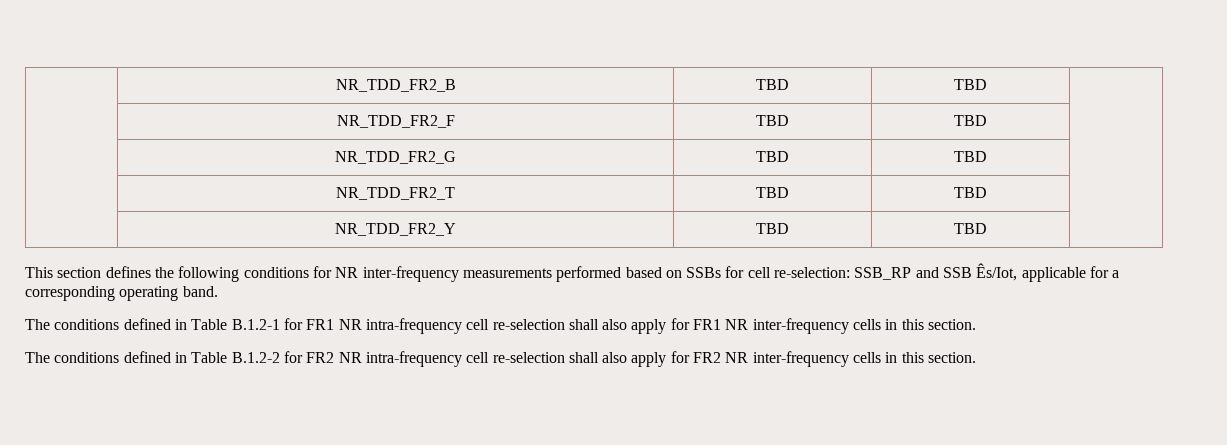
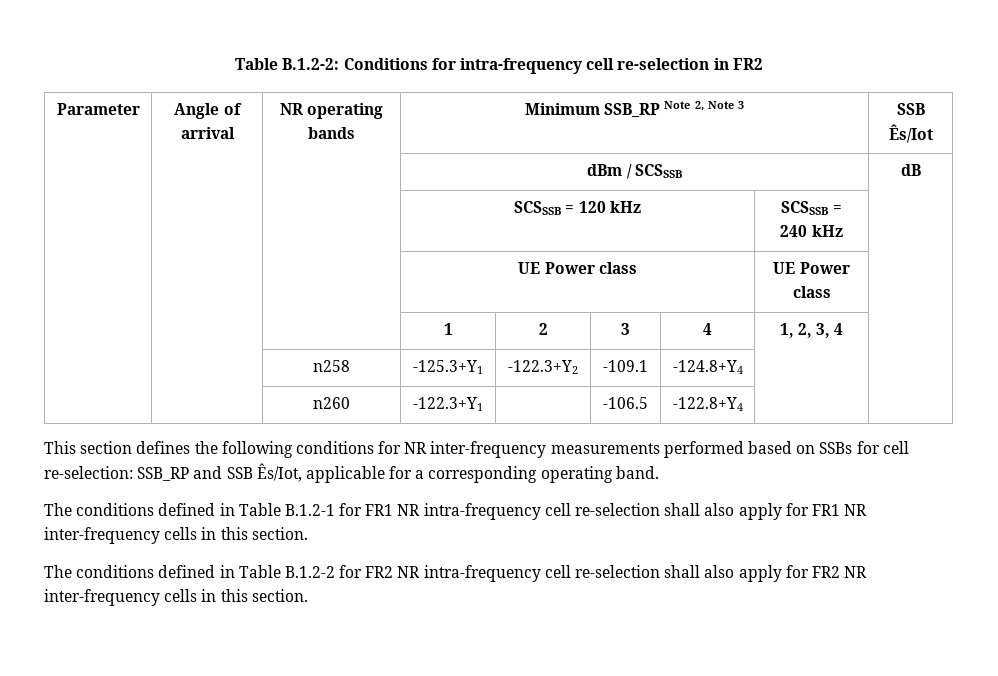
- | NR_TDD_FR2_B | TBD | TBD |
- | NR_TDD_FR2_F | TBD | TBD |
- | NR_TDD_FR2_G | TBD | TBD |
- | NR_TDD_FR2_T | TBD | TBD |
- | NR_TDD_FR2_Y | TBD | TBD |
+ Table B.1.2-2: Conditions for intra-frequency cell re-selection in FR2
+ Parameter | Angle of arrival | NR operating bands | Minimum SSB_RP Note 2, Note 3 | SSB Ês/Iot
+ | | | dBm / SCSSSB | dB
+ | | | SCSSSB = 120 kHz | SCSSSB = 240 kHz |
+ | | | UE Power class | UE Power class |
+ | | | 1 | 2 | 3 | 4 | 1, 2, 3, 4 |
+ | | n258 | -125.3+Y1 | -122.3+Y2 | -109.1 | -124.8+Y4 | |
+ | | n260 | -122.3+Y1 | | -106.5 | -122.8+Y4 | |

